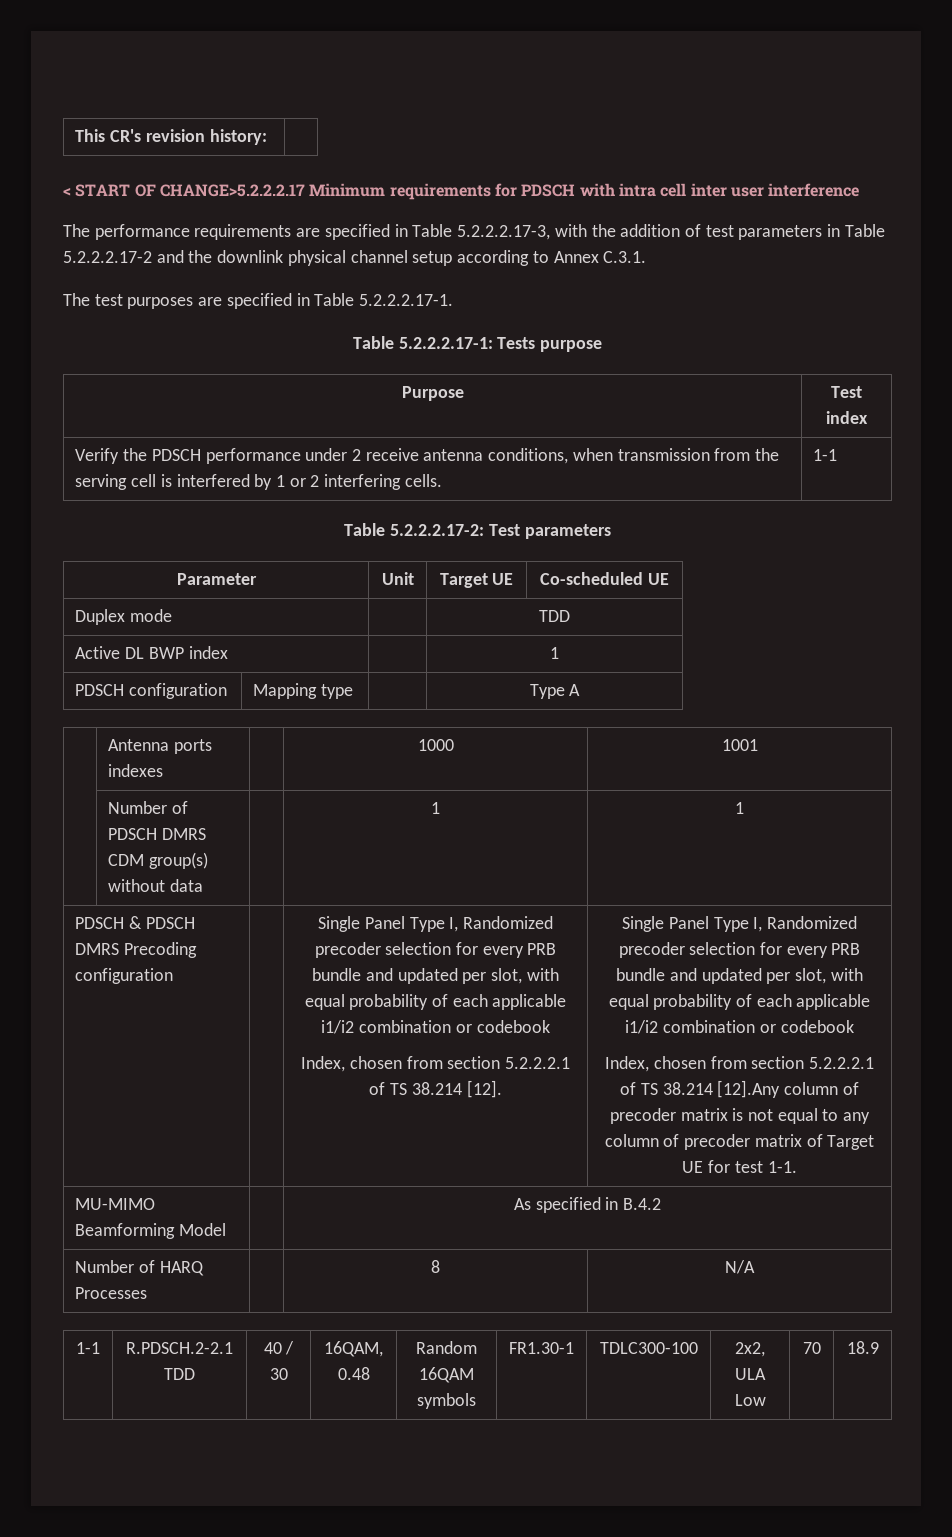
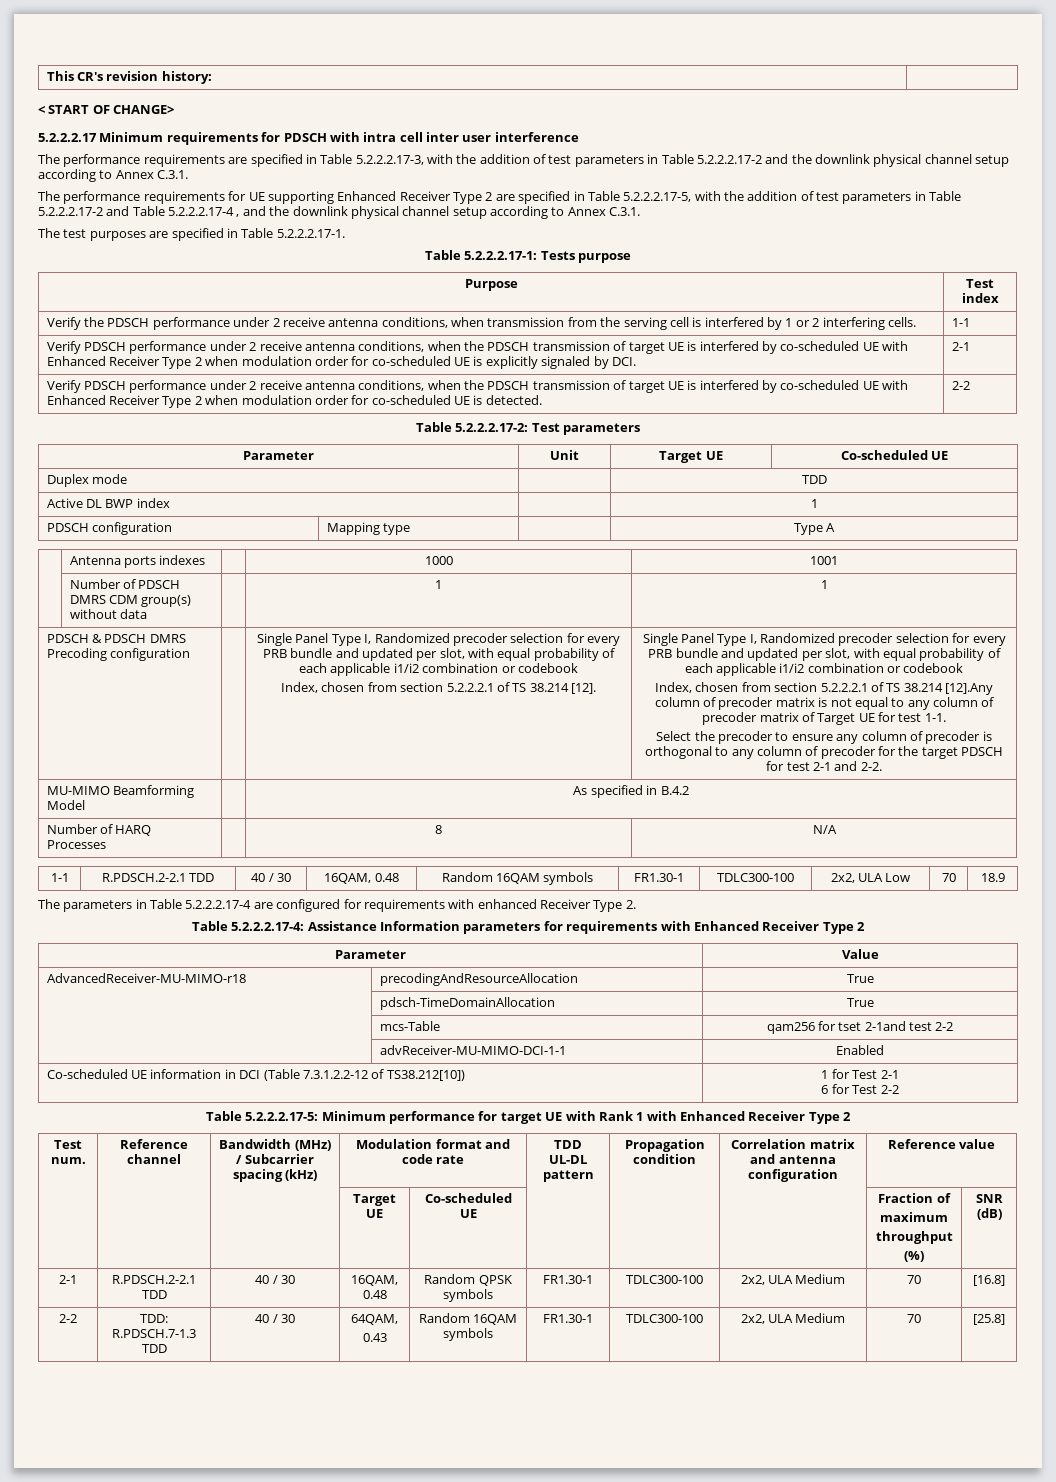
- < START OF CHANGE>5.2.2.2.17 Minimum requirements for PDSCH with intra cell inter user interference
+ < START OF CHANGE>
+ 5.2.2.2.17 Minimum requirements for PDSCH with intra cell inter user interference
+ The performance requirements for UE supporting Enhanced Receiver Type 2 are specified in Table 5.2.2.2.17-5, with the addition of test parameters in Table 5.2.2.2.17-2 and Table 5.2.2.2.17-4 , and the downlink physical channel setup according to Annex C.3.1.
+ Verify PDSCH performance under 2 receive antenna conditions, when the PDSCH transmission of target UE is interfered by co-scheduled UE with Enhanced Receiver Type 2 when modulation order for co-scheduled UE is explicitly signaled by DCI. | 2-1
+ Verify PDSCH performance under 2 receive antenna conditions, when the PDSCH transmission of target UE is interfered by co-scheduled UE with Enhanced Receiver Type 2 when modulation order for co-scheduled UE is detected. | 2-2
+ Select the precoder to ensure any column of precoder is orthogonal to any column of precoder for the target PDSCH for test 2-1 and 2-2.
+ The parameters in Table 5.2.2.2.17-4 are configured for requirements with enhanced Receiver Type 2.
+ Table 5.2.2.2.17-4: Assistance Information parameters for requirements with Enhanced Receiver Type 2
+ Parameter | Value
+ AdvancedReceiver-MU-MIMO-r18 | precodingAndResourceAllocation | True
+ | pdsch-TimeDomainAllocation | True
+ | mcs-Table | qam256 for tset 2-1and test 2-2
+ | advReceiver-MU-MIMO-DCI-1-1 | Enabled
+ Co-scheduled UE information in DCI (Table 7.3.1.2.2-12 of TS38.212[10]) | 1 for Test 2-1
+ 6 for Test 2-2
+ Table 5.2.2.2.17-5: Minimum performance for target UE with Rank 1 with Enhanced Receiver Type 2
+ Test num. | Reference channel | Bandwidth (MHz) / Subcarrier spacing (kHz) | Modulation format and code rate | TDD UL-DL pattern | Propagation condition | Correlation matrix and antenna configuration | Reference value
+ | | | Target UE | Co-scheduled UE | | | | Fraction of
+ maximum
+ throughput
+ (%) | SNR (dB)
+ 2-1 | R.PDSCH.2-2.1 TDD | 40 / 30 | 16QAM, 0.48 | Random QPSK symbols | FR1.30-1 | TDLC300-100 | 2x2, ULA Medium | 70 | [16.8]
+ 2-2 | TDD: R.PDSCH.7-1.3 TDD | 40 / 30 | 64QAM,
+ 0.43 | Random 16QAM symbols | FR1.30-1 | TDLC300-100 | 2x2, ULA Medium | 70 | [25.8]

